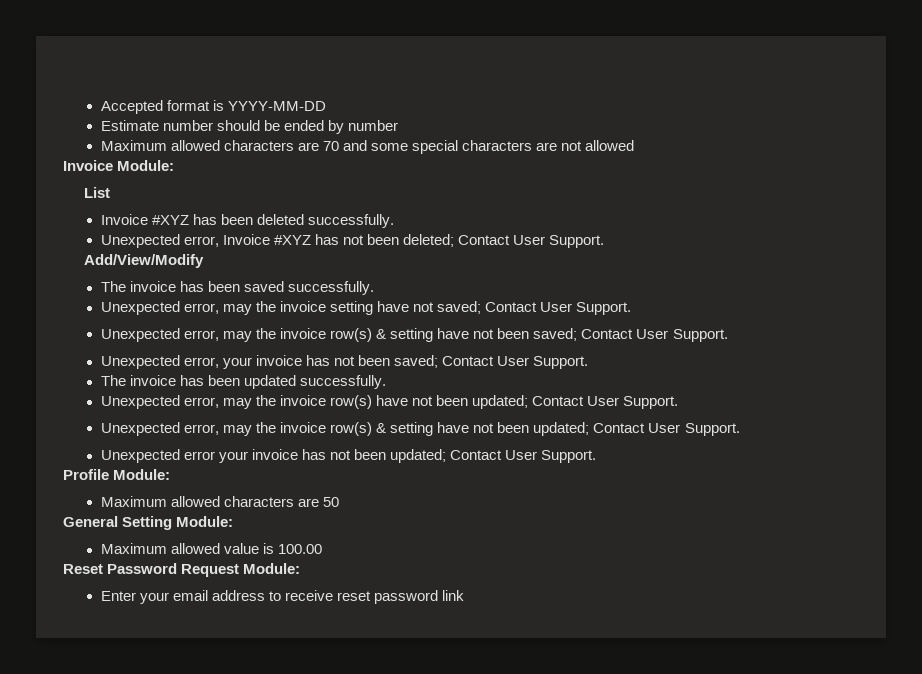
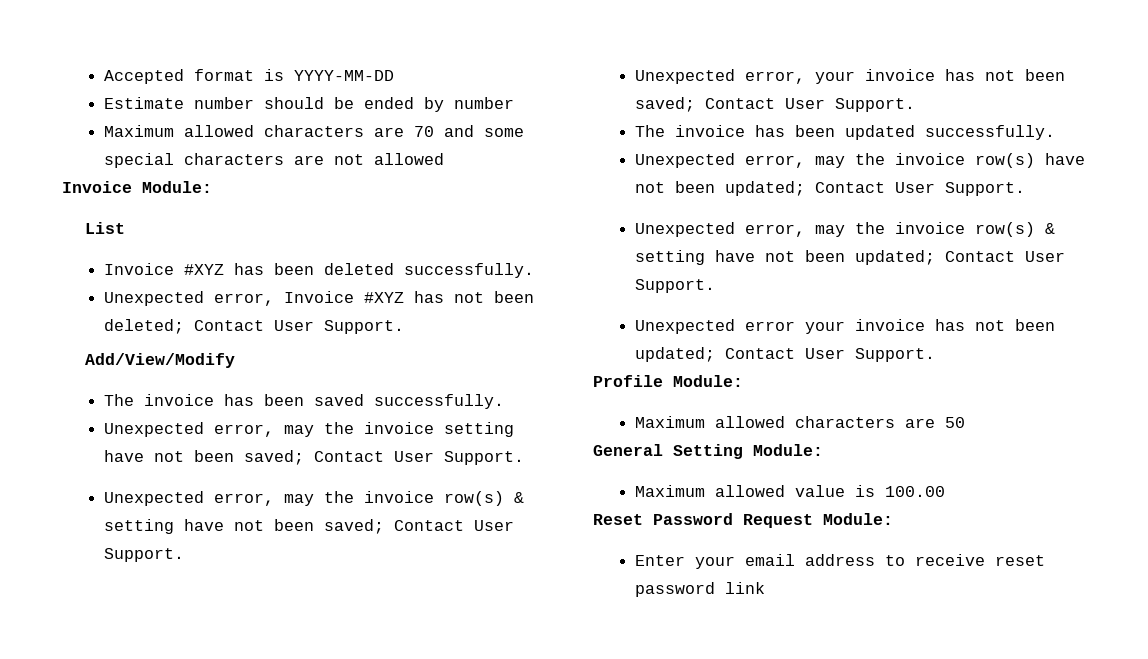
- Unexpected error, may the invoice setting have not saved; Contact User Support.
+ Unexpected error, may the invoice setting have not been saved; Contact User Support.

